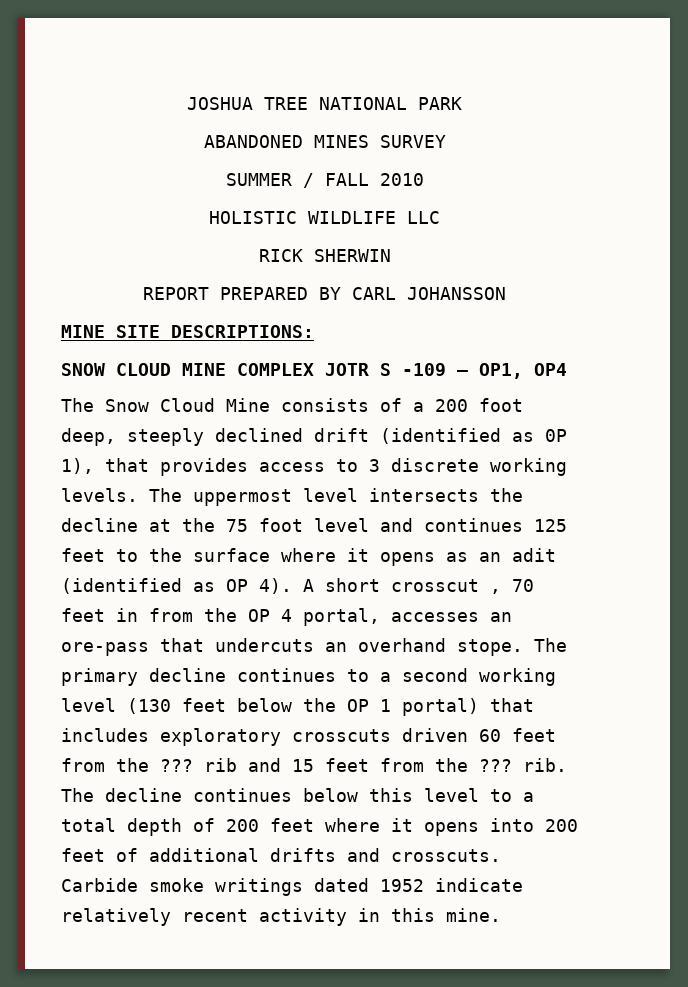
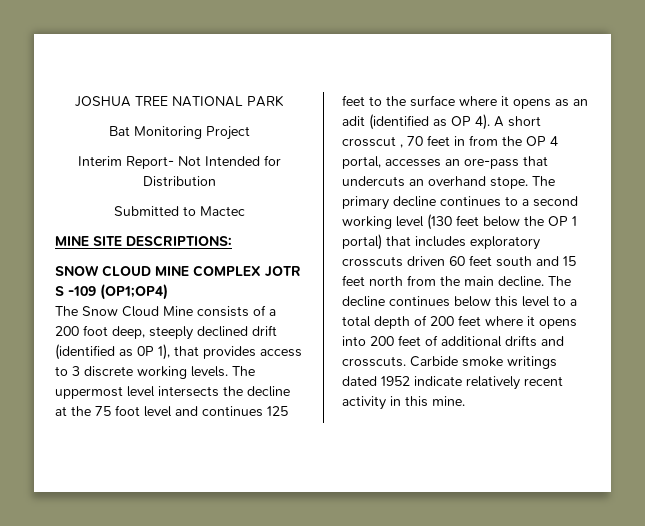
- ABANDONED MINES SURVEY
- SUMMER / FALL 2010
- HOLISTIC WILDLIFE LLC
- RICK SHERWIN
- REPORT PREPARED BY CARL JOHANSSON
+ Bat Monitoring Project
+ Interim Report- Not Intended for Distribution
+ Submitted to Mactec
- SNOW CLOUD MINE COMPLEX JOTR S -109 – OP1, OP4
+ SNOW CLOUD MINE COMPLEX JOTR S -109 (OP1;OP4)
- The primary decline continues to a second working level (130 feet below the OP 1 portal) that includes exploratory crosscuts driven 60 feet from the ??? rib and 15 feet from the ??? rib.
+ The primary decline continues to a second working level (130 feet below the OP 1 portal) that includes exploratory crosscuts driven 60 feet south and 15 feet north from the main decline.

